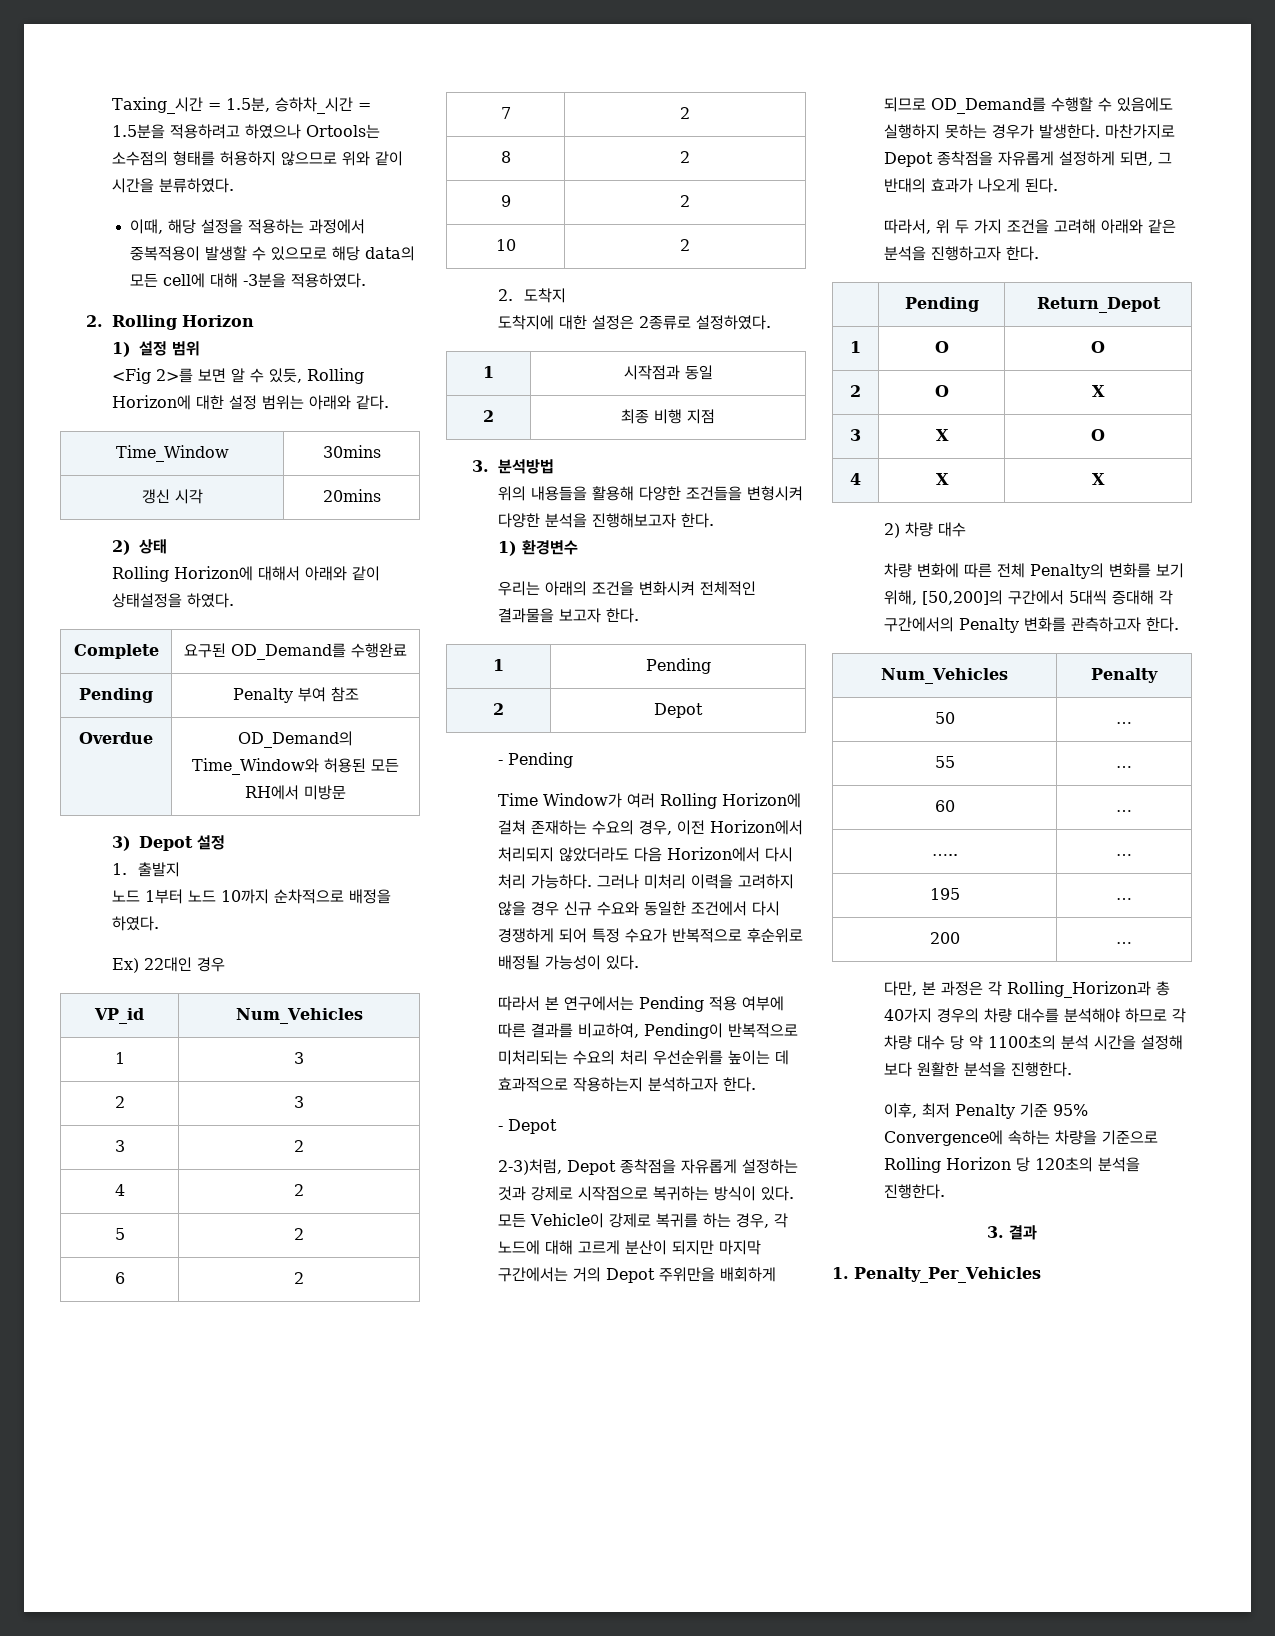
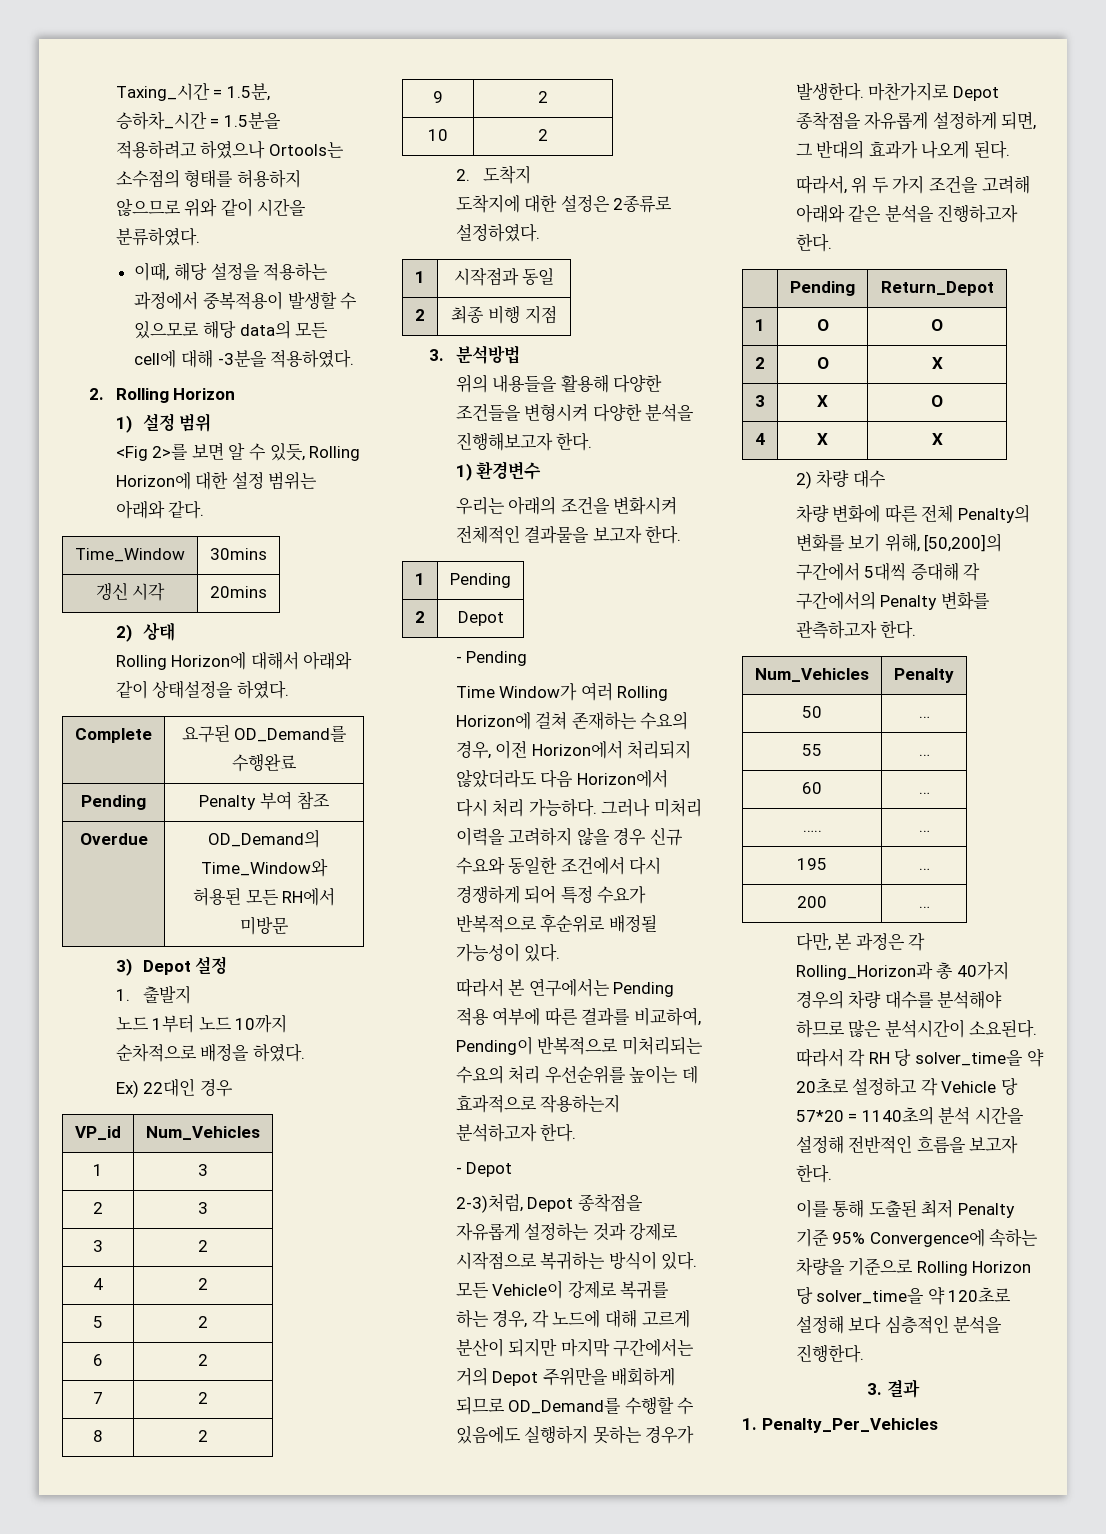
- 다만, 본 과정은 각 Rolling_Horizon과 총 40가지 경우의 차량 대수를 분석해야 하므로 각 차량 대수 당 약 1100초의 분석 시간을 설정해 보다 원활한 분석을 진행한다.
- 이후, 최저 Penalty 기준 95% Convergence에 속하는 차량을 기준으로 Rolling Horizon 당 120초의 분석을 진행한다.
+ 다만, 본 과정은 각 Rolling_Horizon과 총 40가지 경우의 차량 대수를 분석해야 하므로 많은 분석시간이 소요된다. 따라서 각 RH 당 solver_time을 약 20초로 설정하고 각 Vehicle 당 57*20 = 1140초의 분석 시간을 설정해 전반적인 흐름을 보고자 한다.
+ 이를 통해 도출된 최저 Penalty 기준 95% Convergence에 속하는 차량을 기준으로 Rolling Horizon 당 solver_time을 약 120초로 설정해 보다 심층적인 분석을 진행한다.

